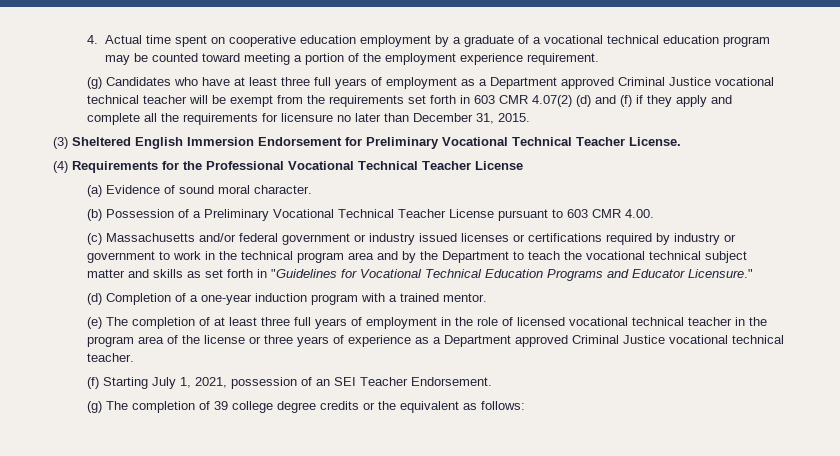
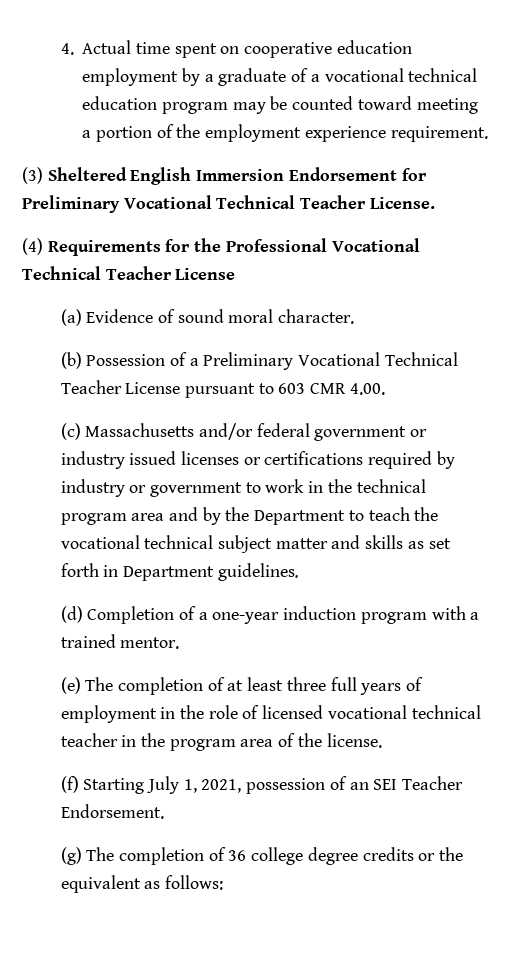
- (g) Candidates who have at least three full years of employment as a Department approved Criminal Justice vocational technical teacher will be exempt from the requirements set forth in 603 CMR 4.07(2) (d) and (f) if they apply and complete all the requirements for licensure no later than December 31, 2015.
- (c) Massachusetts and/or federal government or industry issued licenses or certifications required by industry or government to work in the technical program area and by the Department to teach the vocational technical subject matter and skills as set forth in "Guidelines for Vocational Technical Education Programs and Educator Licensure."
+ (c) Massachusetts and/or federal government or industry issued licenses or certifications required by industry or government to work in the technical program area and by the Department to teach the vocational technical subject matter and skills as set forth in Department guidelines.
- (e) The completion of at least three full years of employment in the role of licensed vocational technical teacher in the program area of the license or three years of experience as a Department approved Criminal Justice vocational technical teacher.
+ (e) The completion of at least three full years of employment in the role of licensed vocational technical teacher in the program area of the license.
- (g) The completion of 39 college degree credits or the equivalent as follows:
+ (g) The completion of 36 college degree credits or the equivalent as follows:

